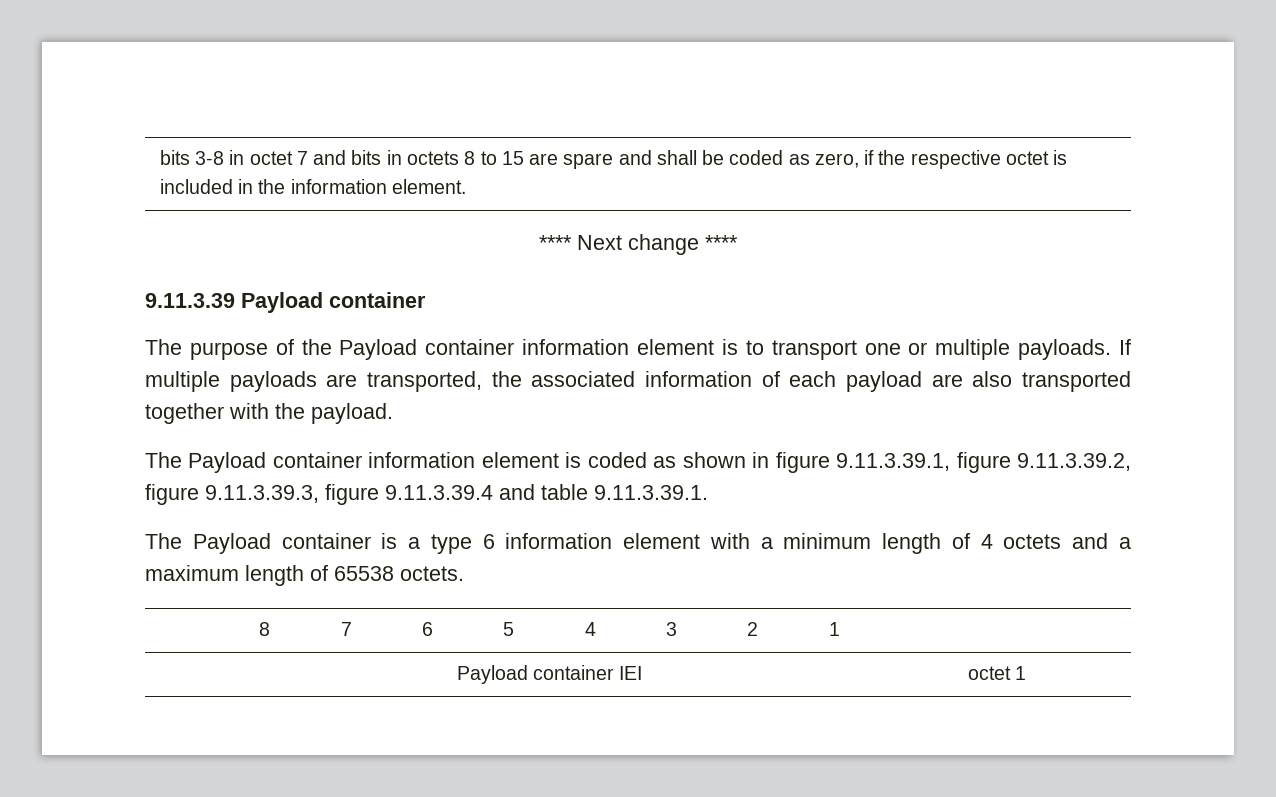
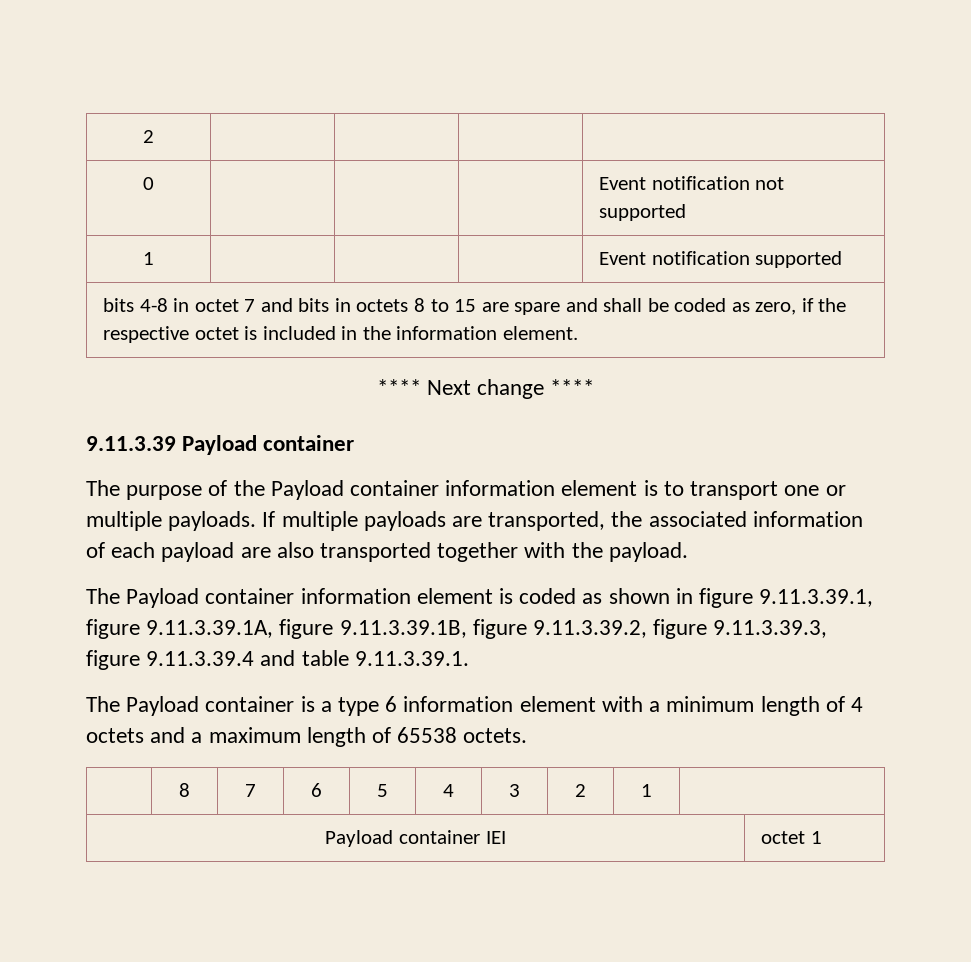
- bits 3-8 in octet 7 and bits in octets 8 to 15 are spare and shall be coded as zero, if the respective octet is included in the information element.
+ 2 | | | |
+ 0 | | | | Event notification not supported
+ 1 | | | | Event notification supported
+ bits 4-8 in octet 7 and bits in octets 8 to 15 are spare and shall be coded as zero, if the respective octet is included in the information element.
- The Payload container information element is coded as shown in figure 9.11.3.39.1, figure 9.11.3.39.2, figure 9.11.3.39.3, figure 9.11.3.39.4 and table 9.11.3.39.1.
+ The Payload container information element is coded as shown in figure 9.11.3.39.1, figure 9.11.3.39.1A, figure 9.11.3.39.1B, figure 9.11.3.39.2, figure 9.11.3.39.3, figure 9.11.3.39.4 and table 9.11.3.39.1.

